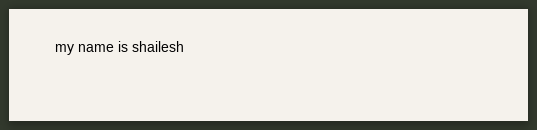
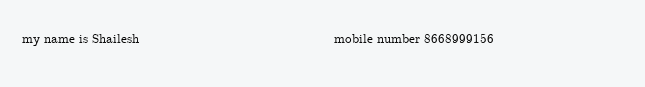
- my name is shailesh
+ my name is Shailesh
+ mobile number 8668999156

